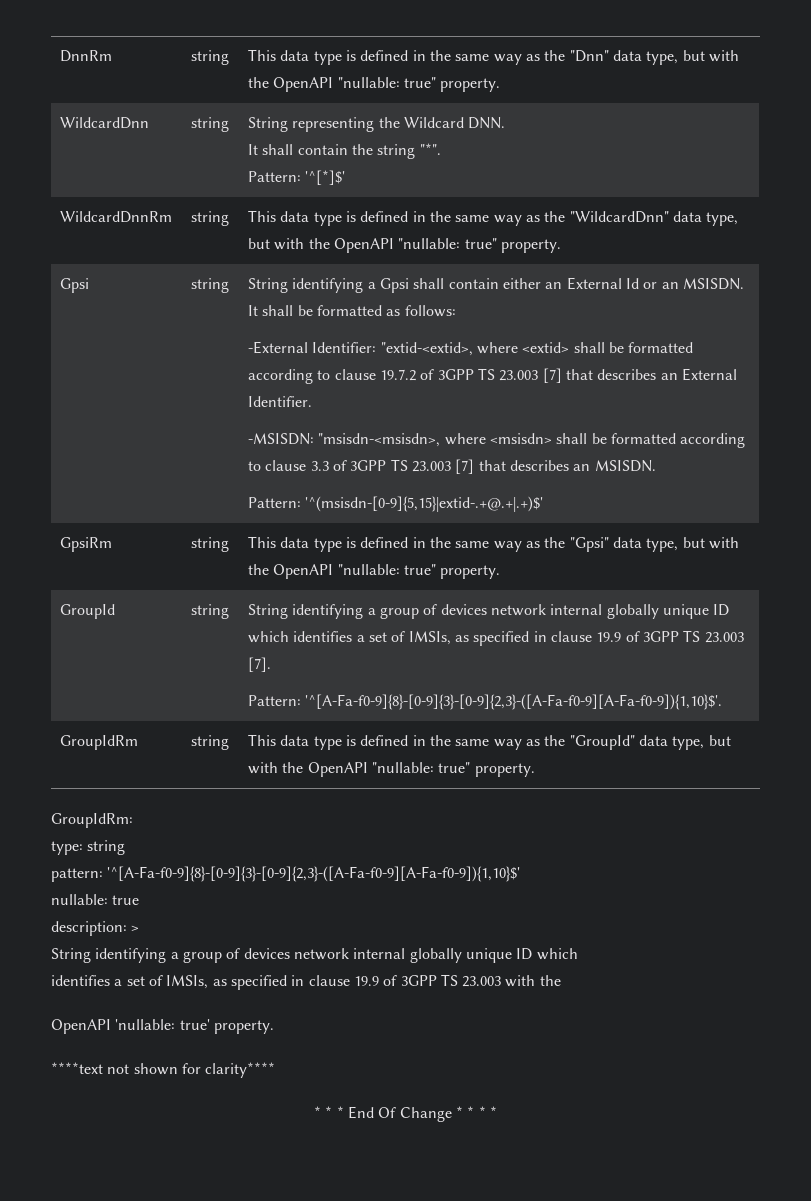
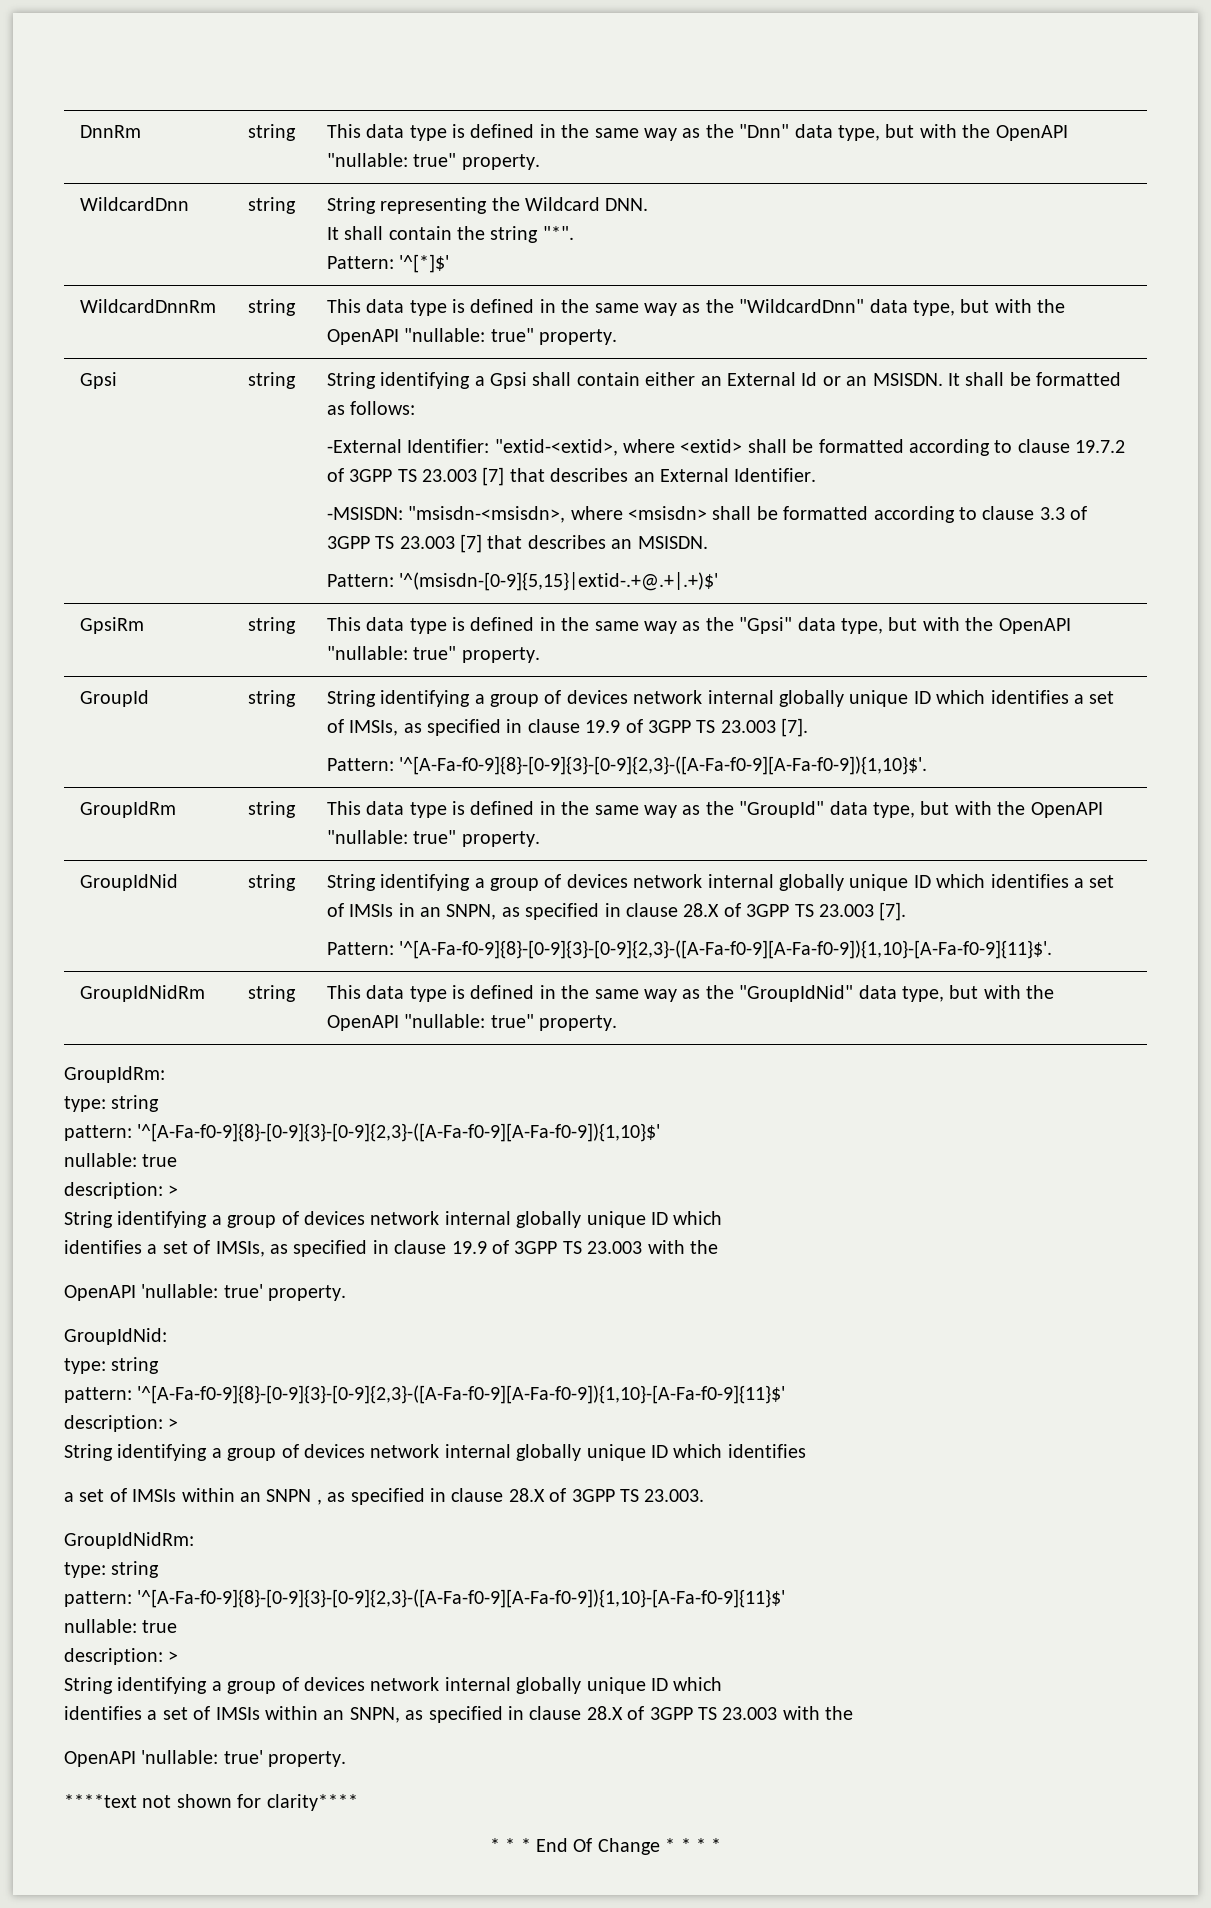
+ GroupIdNid | string | String identifying a group of devices network internal globally unique ID which identifies a set of IMSIs in an SNPN, as specified in clause 28.X of 3GPP TS 23.003 [7].
+ Pattern: '^[A-Fa-f0-9]{8}-[0-9]{3}-[0-9]{2,3}-([A-Fa-f0-9][A-Fa-f0-9]){1,10}-[A-Fa-f0-9]{11}$'.
+ GroupIdNidRm | string | This data type is defined in the same way as the "GroupIdNid" data type, but with the OpenAPI "nullable: true" property.
+ GroupIdNid:
+ type: string
+ pattern: '^[A-Fa-f0-9]{8}-[0-9]{3}-[0-9]{2,3}-([A-Fa-f0-9][A-Fa-f0-9]){1,10}-[A-Fa-f0-9]{11}$'
+ description: >
+ String identifying a group of devices network internal globally unique ID which identifies
+ a set of IMSIs within an SNPN , as specified in clause 28.X of 3GPP TS 23.003.
+ GroupIdNidRm:
+ type: string
+ pattern: '^[A-Fa-f0-9]{8}-[0-9]{3}-[0-9]{2,3}-([A-Fa-f0-9][A-Fa-f0-9]){1,10}-[A-Fa-f0-9]{11}$'
+ nullable: true
+ description: >
+ String identifying a group of devices network internal globally unique ID which
+ identifies a set of IMSIs within an SNPN, as specified in clause 28.X of 3GPP TS 23.003 with the
+ OpenAPI 'nullable: true' property.

